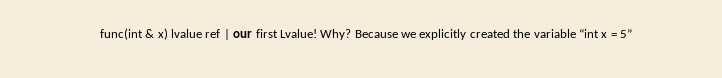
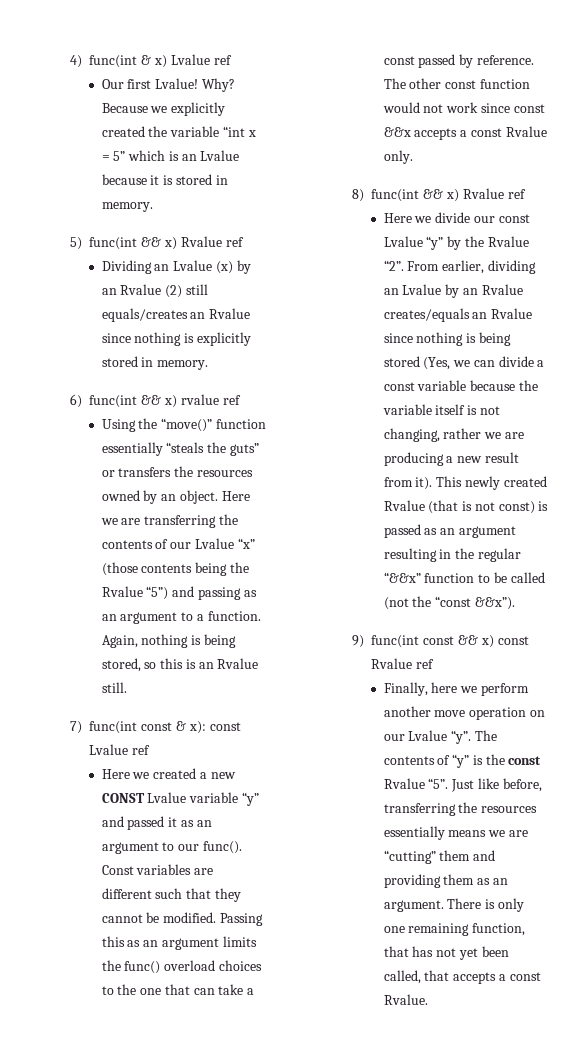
- func(int & x) lvalue ref | our first Lvalue!
+ 4) func(int & x) Lvalue ref
+ Our first Lvalue!
- Because we explicitly created the variable “int x = 5”
+ Because we explicitly created the variable “int x = 5” which is an Lvalue because it is stored in memory.
+ 5) func(int && x) Rvalue ref
+ Dividing an Lvalue (x) by an Rvalue (2) still equals/creates an Rvalue since nothing is explicitly stored in memory.
+ 6) func(int && x) rvalue ref
+ Using the “move()” function essentially “steals the guts” or transfers the resources owned by an object. Here we are transferring the contents of our Lvalue “x” (those contents being the Rvalue “5”) and passing as an argument to a function. Again, nothing is being stored, so this is an Rvalue still.
+ 7) func(int const & x): const Lvalue ref
+ Here we created a new CONST Lvalue variable “y” and passed it as an argument to our func(). Const variables are different such that they cannot be modified. Passing this as an argument limits the func() overload choices to the one that can take a const passed by reference. The other const function would not work since const &&x accepts a const Rvalue only.
+ 8) func(int && x) Rvalue ref
+ Here we divide our const Lvalue “y” by the Rvalue “2”. From earlier, dividing an Lvalue by an Rvalue creates/equals an Rvalue since nothing is being stored (Yes, we can divide a const variable because the variable itself is not changing, rather we are producing a new result from it). This newly created Rvalue (that is not const) is passed as an argument resulting in the regular “&&x” function to be called (not the “const &&x”).
+ 9) func(int const && x) const Rvalue ref
+ Finally, here we perform another move operation on our Lvalue “y”. The contents of “y” is the const Rvalue “5”. Just like before, transferring the resources essentially means we are “cutting” them and providing them as an argument. There is only one remaining function, that has not yet been called, that accepts a const Rvalue.

